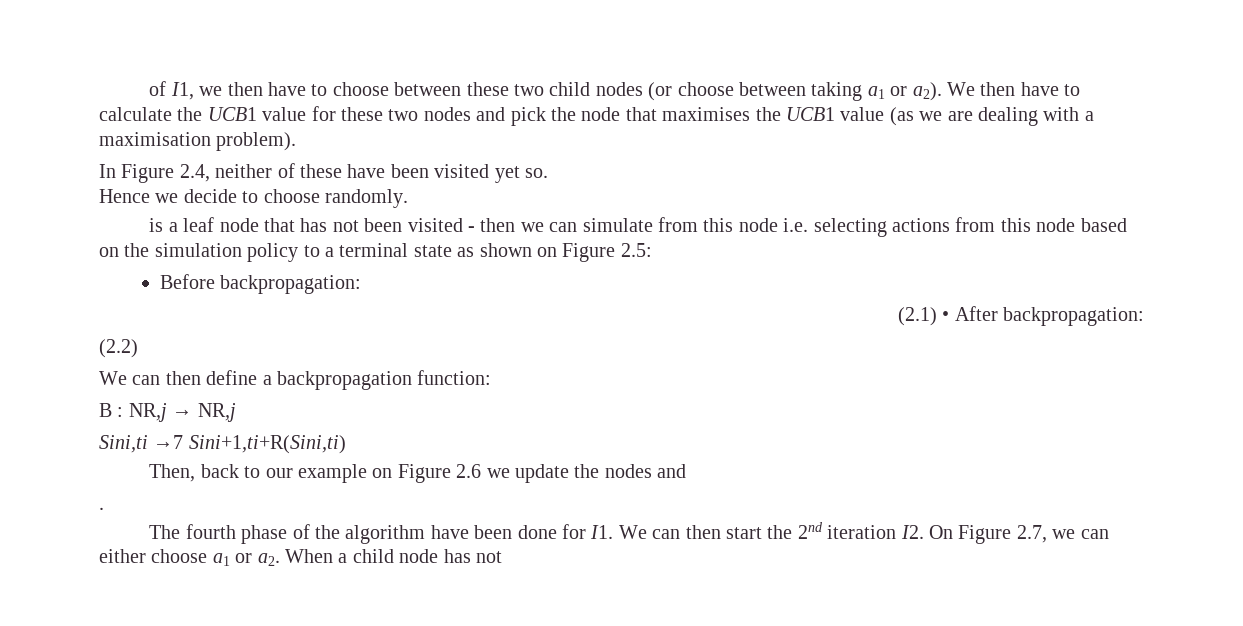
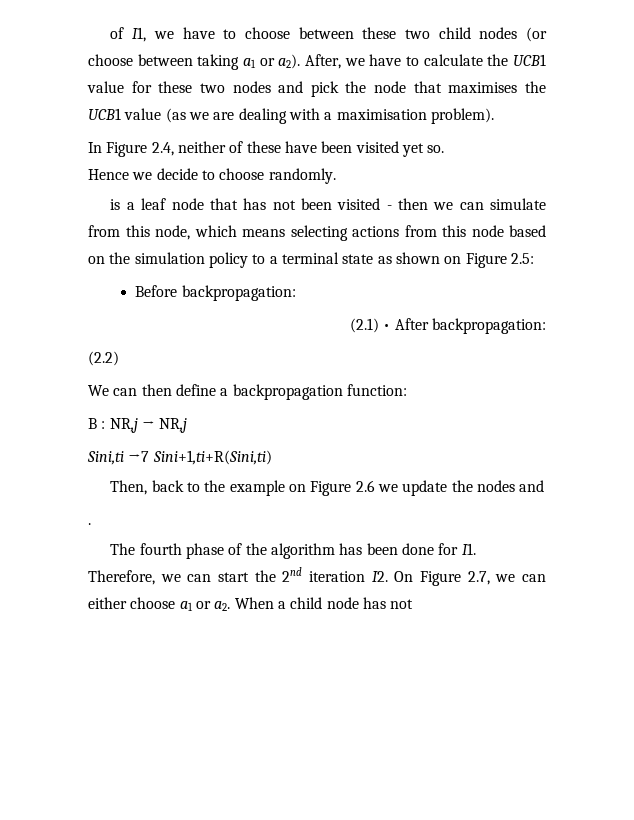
- of I1, we then have to choose between these two child nodes (or choose between taking a1 or a2).
+ of I1, we have to choose between these two child nodes (or choose between taking a1 or a2).
- We then have to calculate the UCB1 value for these two nodes and pick the node that maximises the UCB1 value (as we are dealing with a maximisation problem).
+ After, we have to calculate the UCB1 value for these two nodes and pick the node that maximises the UCB1 value (as we are dealing with a maximisation problem).
- is a leaf node that has not been visited - then we can simulate from this node i.e. selecting actions from this node based on the simulation policy to a terminal state as shown on Figure 2.5:
+ is a leaf node that has not been visited - then we can simulate from this node, which means selecting actions from this node based on the simulation policy to a terminal state as shown on Figure 2.5:
- Then, back to our example on Figure 2.6 we update the nodes and
+ Then, back to the example on Figure 2.6 we update the nodes and
- The fourth phase of the algorithm have been done for I1. We can then start the 2nd iteration I2. On Figure 2.7, we can either choose a1 or a2.
+ The fourth phase of the algorithm has been done for I1. Therefore, we can start the 2nd iteration I2. On Figure 2.7, we can either choose a1 or a2.

